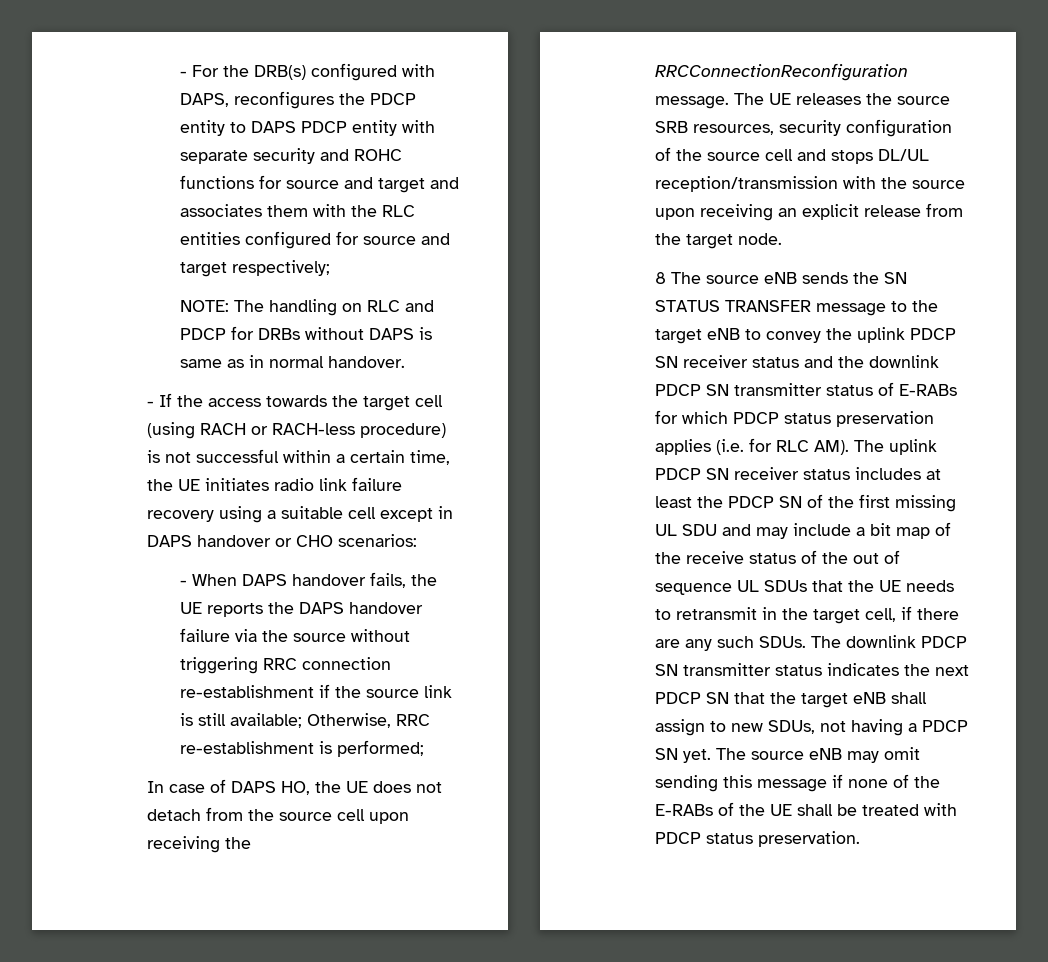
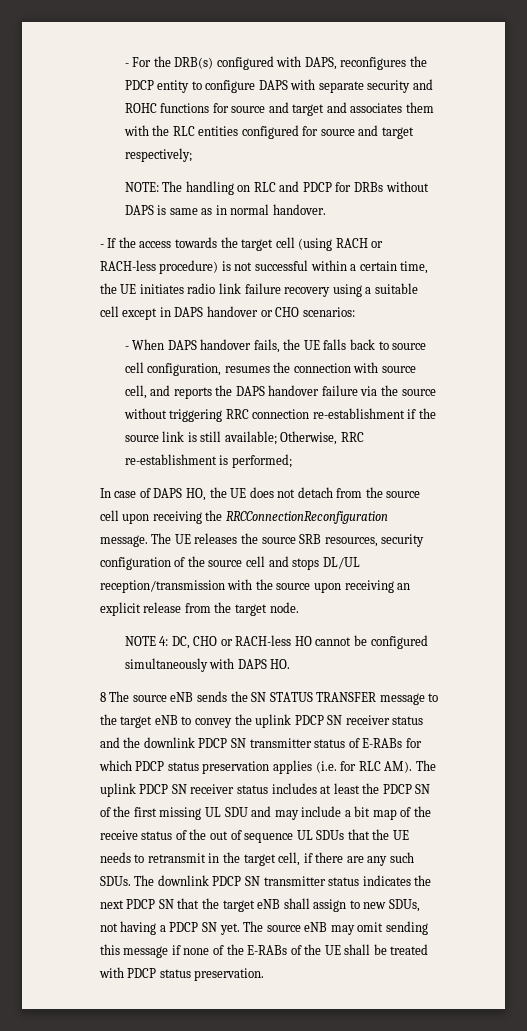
- - For the DRB(s) configured with DAPS, reconfigures the PDCP entity to DAPS PDCP entity with separate security and ROHC functions for source and target and associates them with the RLC entities configured for source and target respectively;
+ - For the DRB(s) configured with DAPS, reconfigures the PDCP entity to configure DAPS with separate security and ROHC functions for source and target and associates them with the RLC entities configured for source and target respectively;
- - When DAPS handover fails, the UE reports the DAPS handover failure via the source without triggering RRC connection re-establishment if the source link is still available; Otherwise, RRC re-establishment is performed;
+ - When DAPS handover fails, the UE falls back to source cell configuration, resumes the connection with source cell, and reports the DAPS handover failure via the source without triggering RRC connection re-establishment if the source link is still available; Otherwise, RRC re-establishment is performed;
+ NOTE 4: DC, CHO or RACH-less HO cannot be configured simultaneously with DAPS HO.

